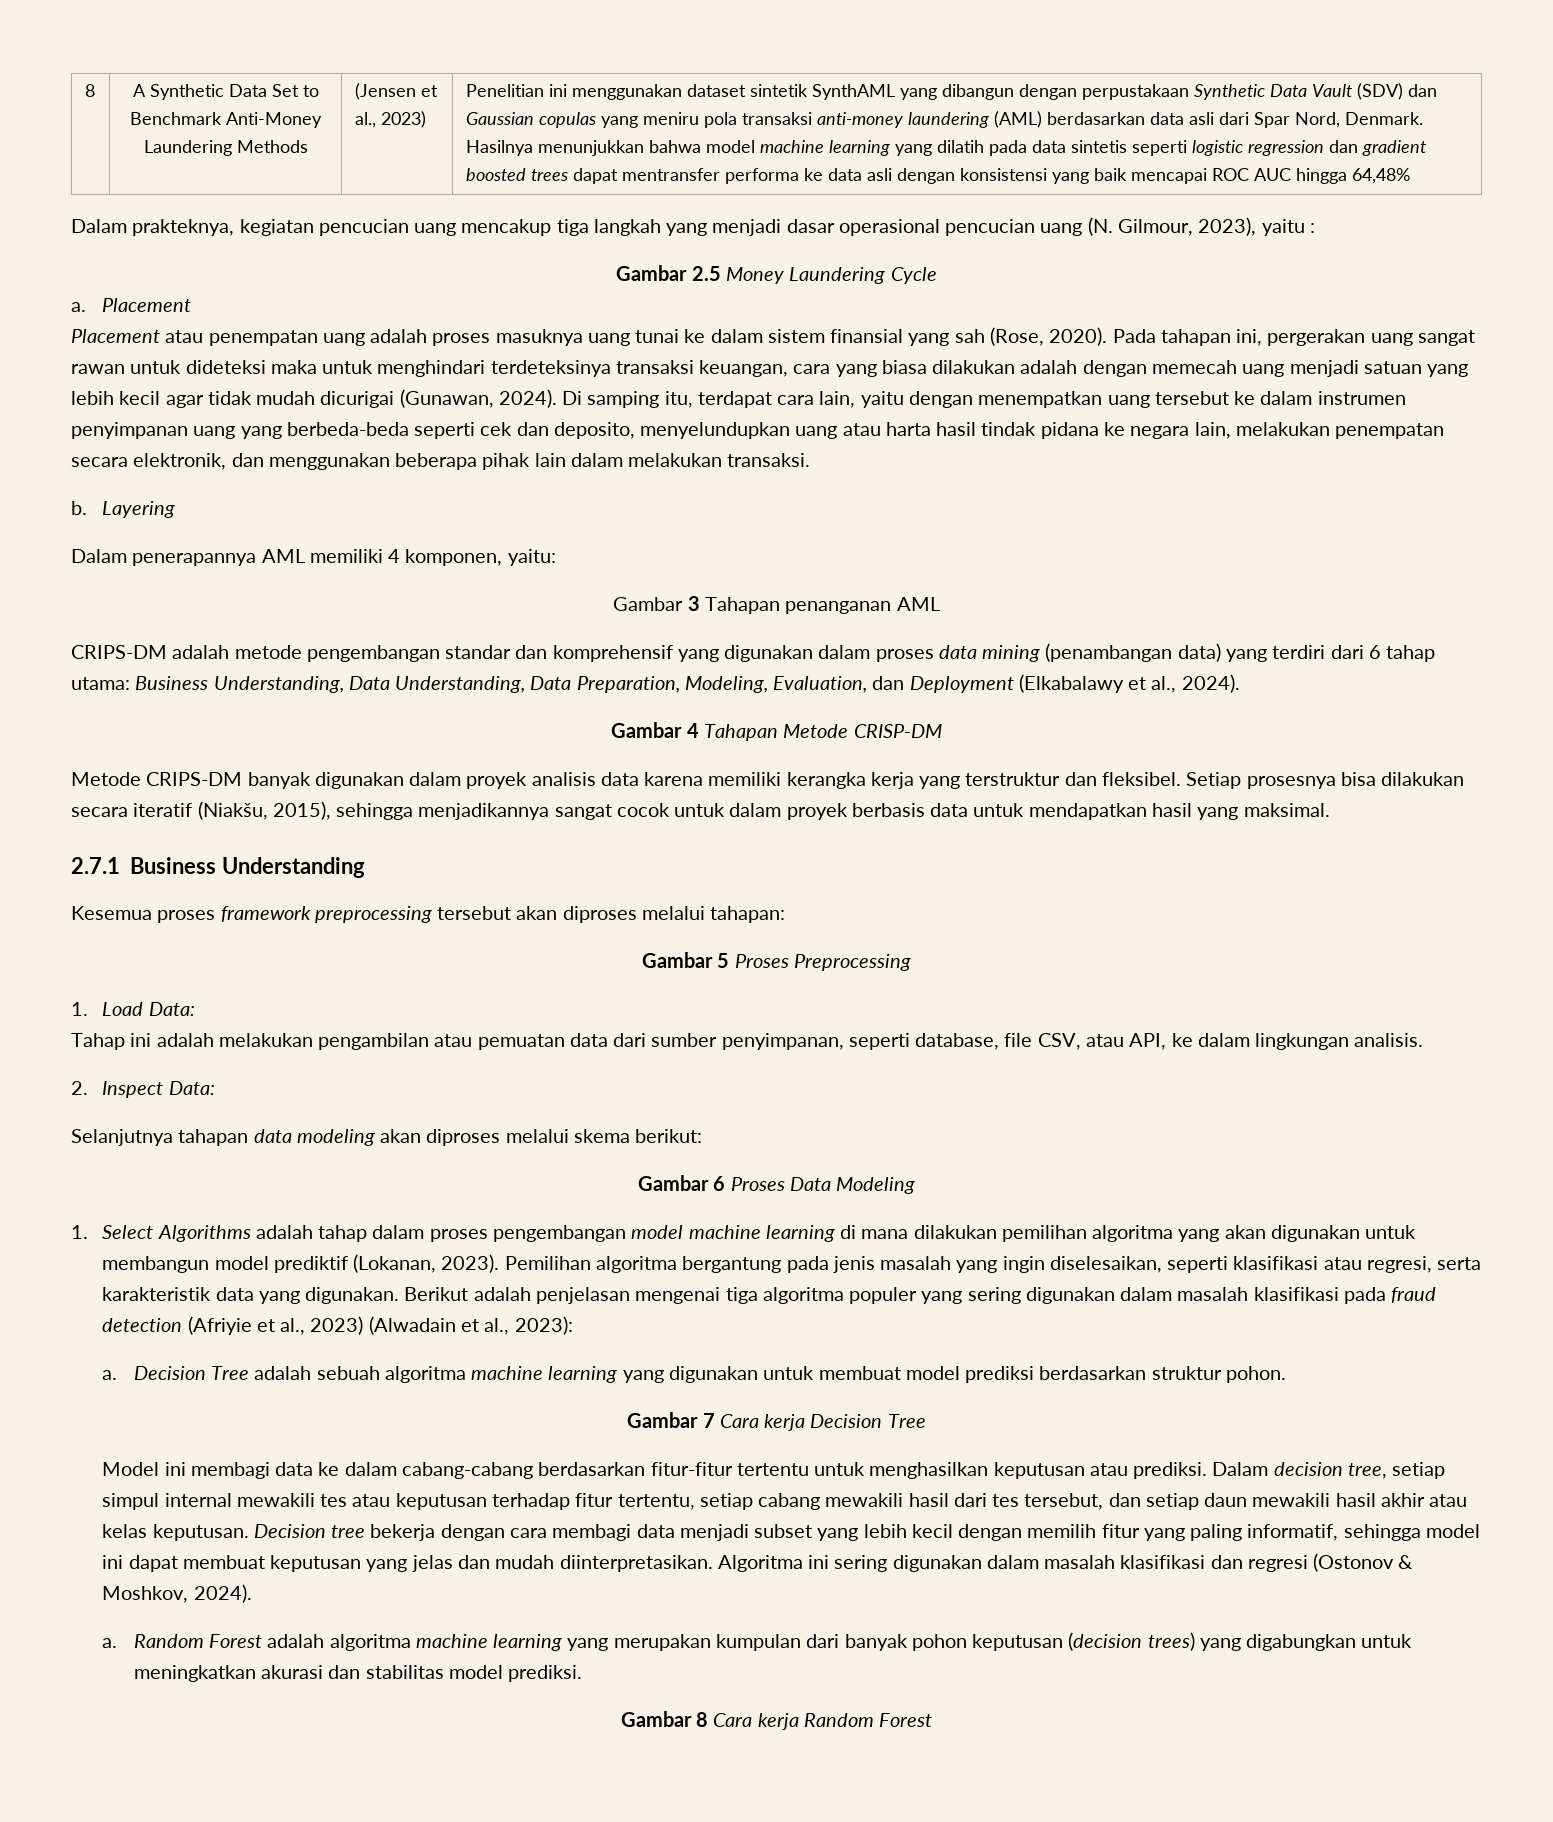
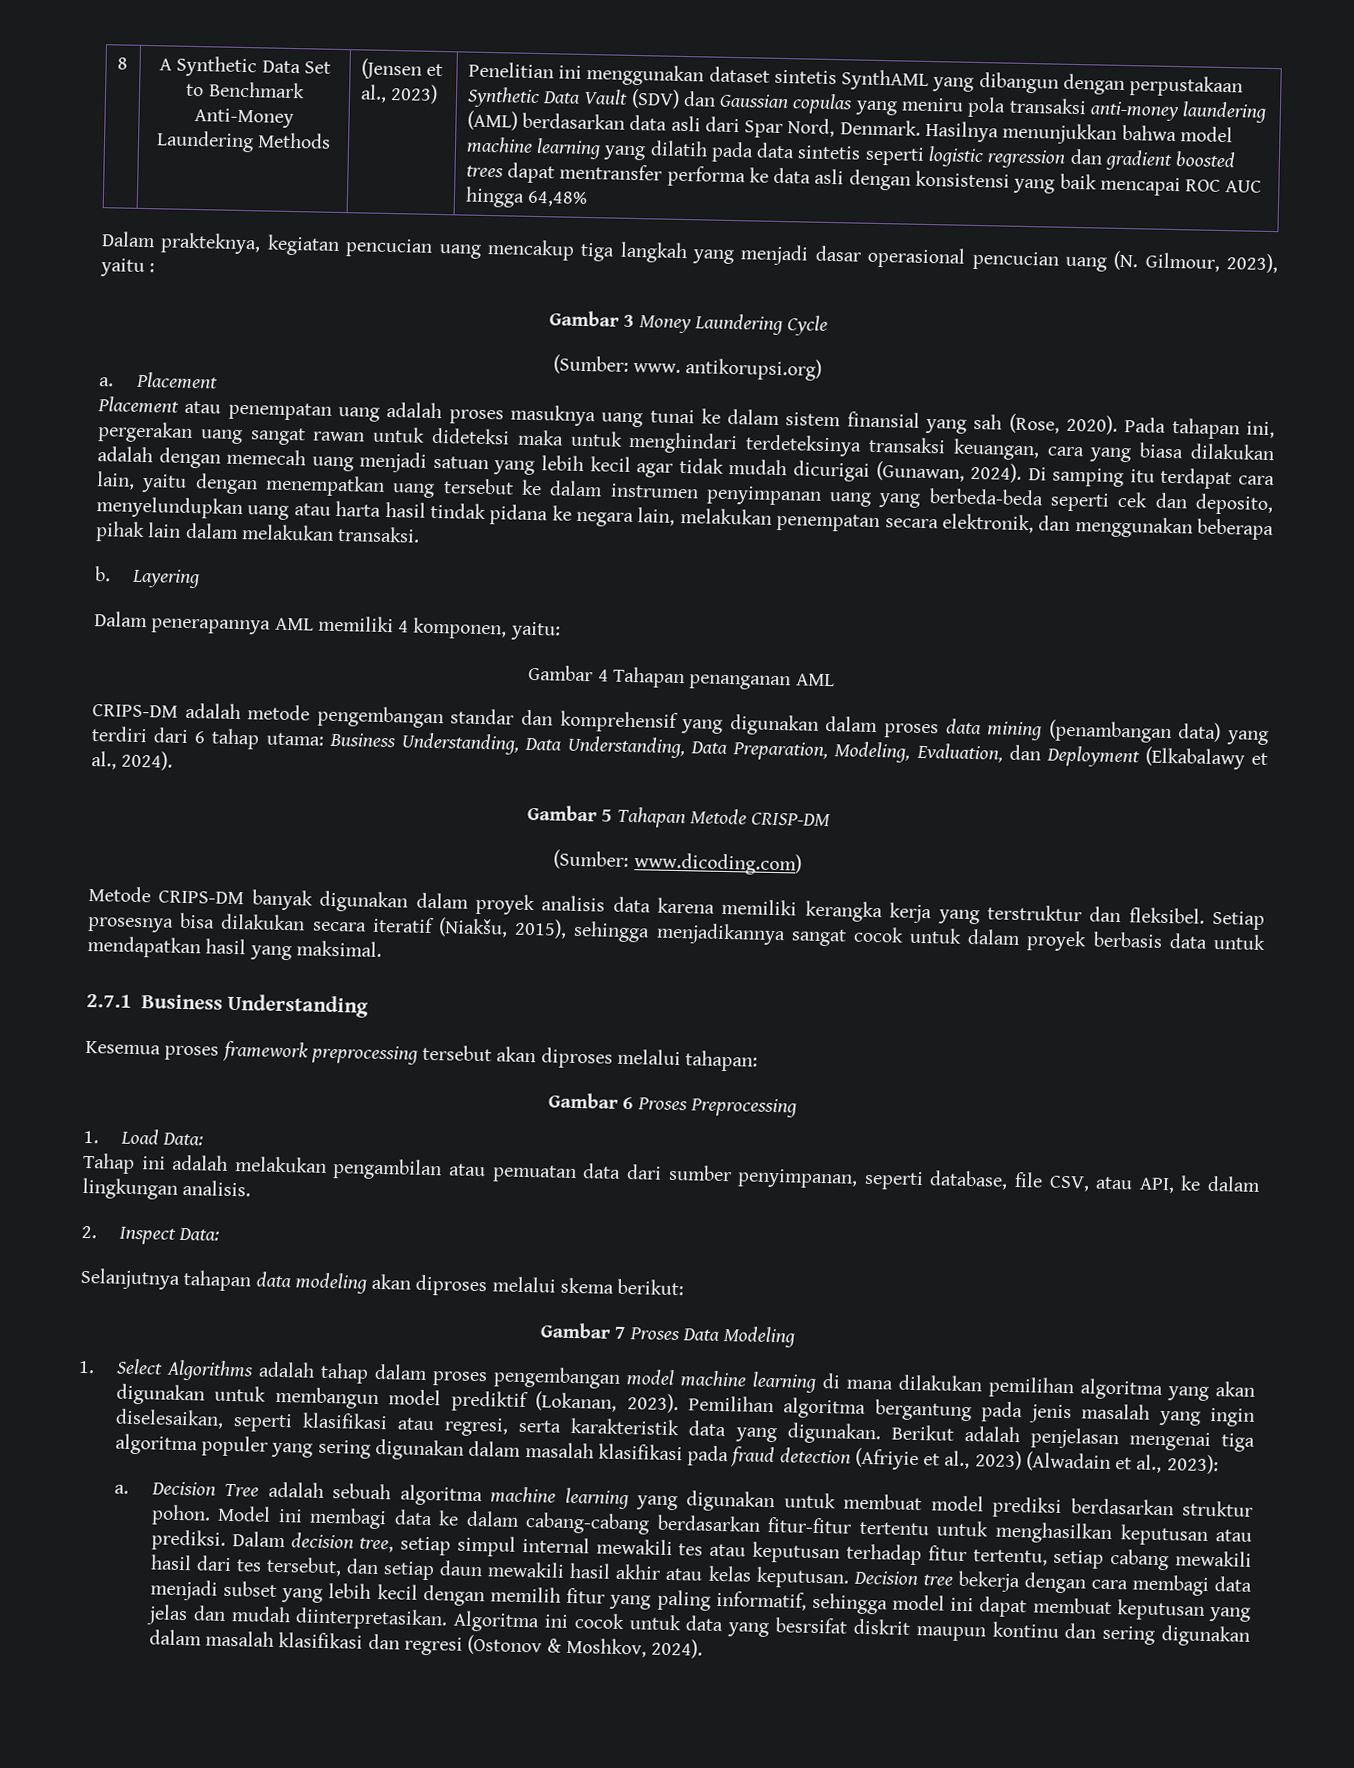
- Penelitian ini menggunakan dataset sintetik SynthAML yang dibangun dengan perpustakaan Synthetic Data Vault (SDV) dan Gaussian copulas yang meniru pola transaksi anti-money laundering (AML) berdasarkan data asli dari Spar Nord, Denmark.
+ Penelitian ini menggunakan dataset sintetis SynthAML yang dibangun dengan perpustakaan Synthetic Data Vault (SDV) dan Gaussian copulas yang meniru pola transaksi anti-money laundering (AML) berdasarkan data asli dari Spar Nord, Denmark.
- Gambar 2.5 Money Laundering Cycle
+ Gambar 3 Money Laundering Cycle
+ (Sumber: www. antikorupsi.org)
- Di samping itu, terdapat cara lain, yaitu dengan menempatkan uang tersebut ke dalam instrumen penyimpanan uang yang berbeda-beda seperti cek dan deposito, menyelundupkan uang atau harta hasil tindak pidana ke negara lain, melakukan penempatan secara elektronik, dan menggunakan beberapa pihak lain dalam melakukan transaksi.
+ Di samping itu terdapat cara lain, yaitu dengan menempatkan uang tersebut ke dalam instrumen penyimpanan uang yang berbeda-beda seperti cek dan deposito, menyelundupkan uang atau harta hasil tindak pidana ke negara lain, melakukan penempatan secara elektronik, dan menggunakan beberapa pihak lain dalam melakukan transaksi.
- Gambar 3 Tahapan penanganan AML
+ Gambar 4 Tahapan penanganan AML
- Gambar 4 Tahapan Metode CRISP-DM
+ Gambar 5 Tahapan Metode CRISP-DM
+ (Sumber: www.dicoding.com)
- Gambar 5 Proses Preprocessing
+ Gambar 6 Proses Preprocessing
- Gambar 6 Proses Data Modeling
+ Gambar 7 Proses Data Modeling
- Decision Tree adalah sebuah algoritma machine learning yang digunakan untuk membuat model prediksi berdasarkan struktur pohon.
- Gambar 7 Cara kerja Decision Tree
- Model ini membagi data ke dalam cabang-cabang berdasarkan fitur-fitur tertentu untuk menghasilkan keputusan atau prediksi.
+ Decision Tree adalah sebuah algoritma machine learning yang digunakan untuk membuat model prediksi berdasarkan struktur pohon. Model ini membagi data ke dalam cabang-cabang berdasarkan fitur-fitur tertentu untuk menghasilkan keputusan atau prediksi.
- Algoritma ini sering digunakan dalam masalah klasifikasi dan regresi (Ostonov & Moshkov, 2024).
+ Algoritma ini cocok untuk data yang besrsifat diskrit maupun kontinu dan sering digunakan dalam masalah klasifikasi dan regresi (Ostonov & Moshkov, 2024).
- a. Random Forest adalah algoritma machine learning yang merupakan kumpulan dari banyak pohon keputusan (decision trees) yang digabungkan untuk meningkatkan akurasi dan stabilitas model prediksi.
- Gambar 8 Cara kerja Random Forest

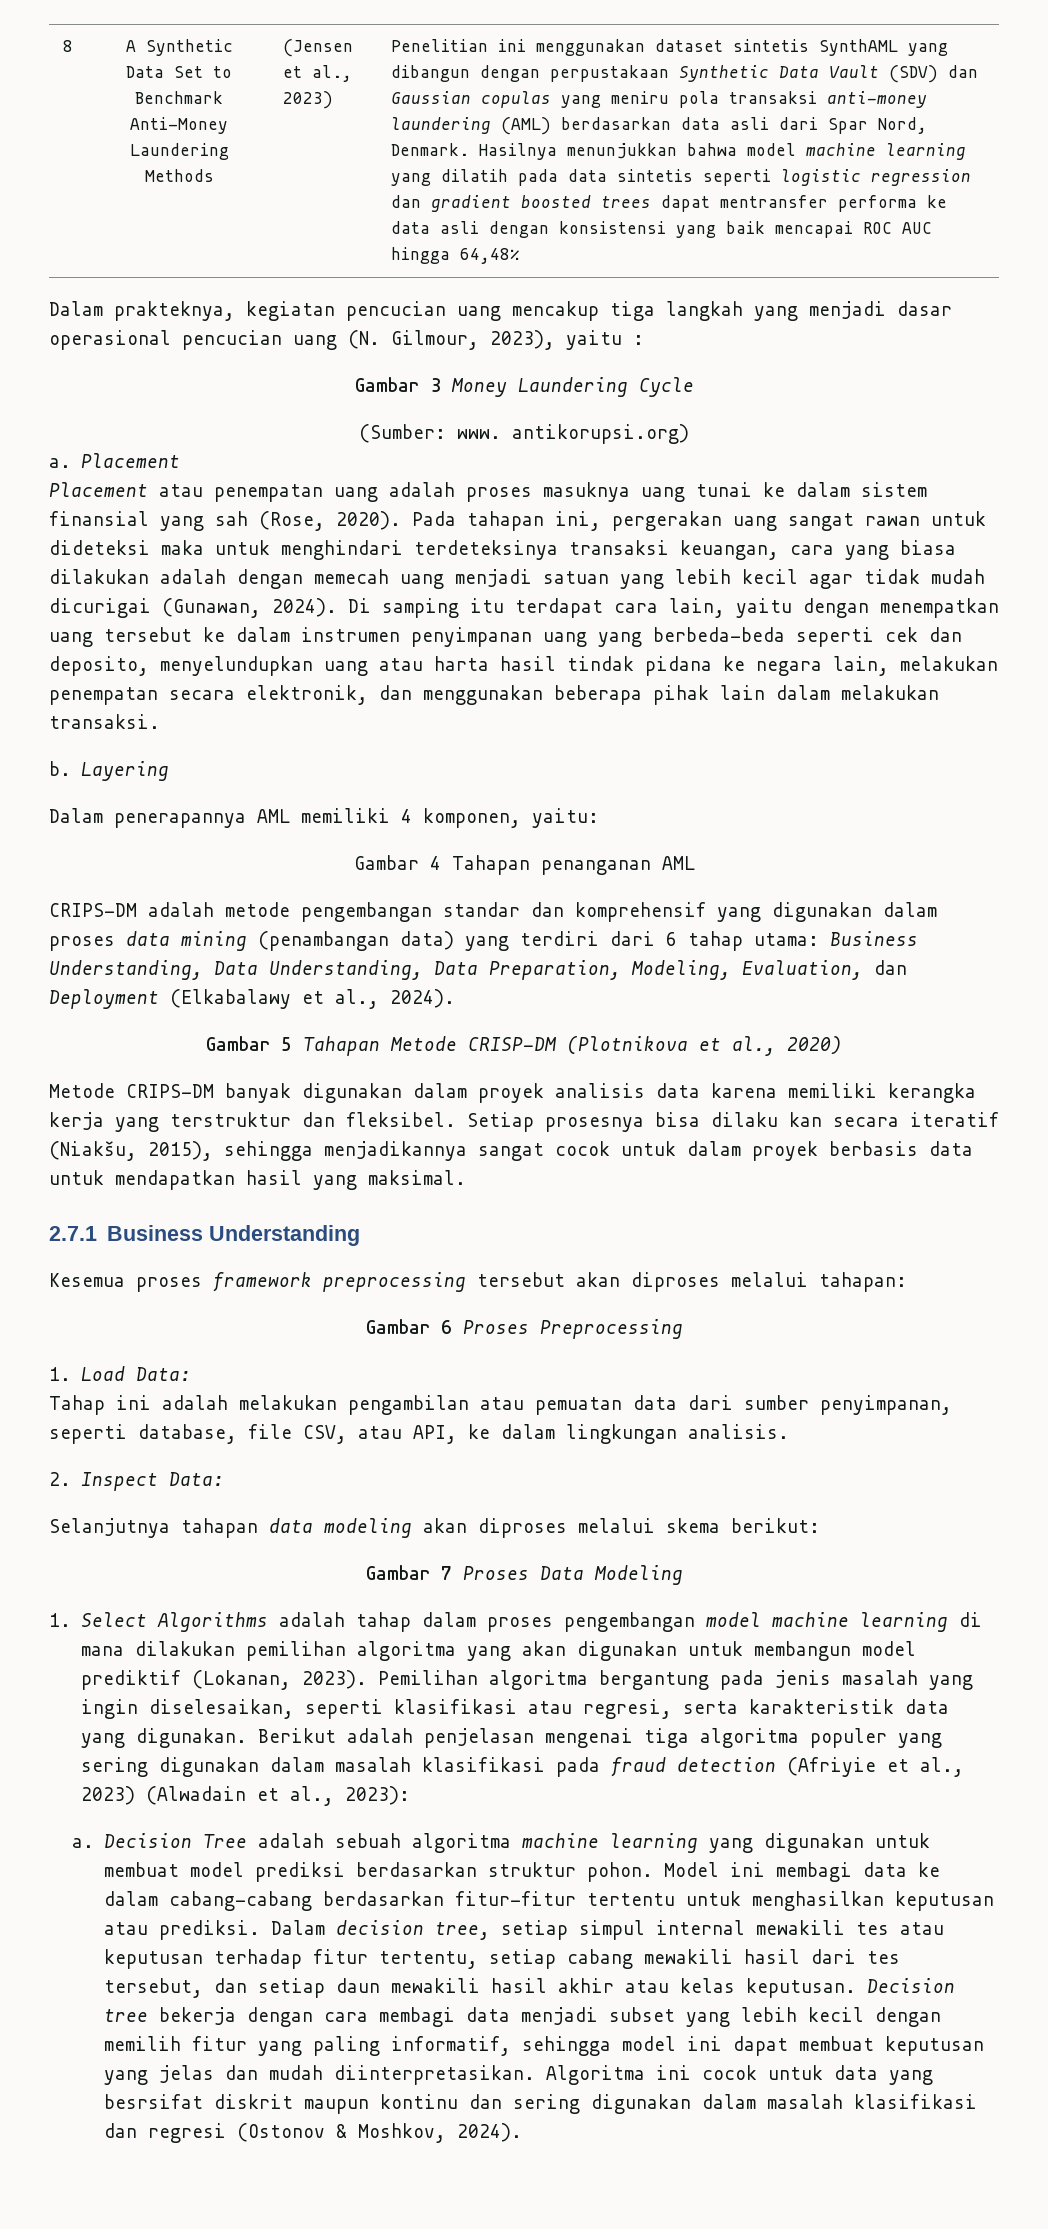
- Gambar 5 Tahapan Metode CRISP-DM
- (Sumber: www.dicoding.com)
+ Gambar 5 Tahapan Metode CRISP-DM (Plotnikova et al., 2020)
- Setiap prosesnya bisa dilakukan secara iteratif (Niakšu, 2015), sehingga menjadikannya sangat cocok untuk dalam proyek berbasis data untuk mendapatkan hasil yang maksimal.
+ Setiap prosesnya bisa dilaku kan secara iteratif (Niakšu, 2015), sehingga menjadikannya sangat cocok untuk dalam proyek berbasis data untuk mendapatkan hasil yang maksimal.

